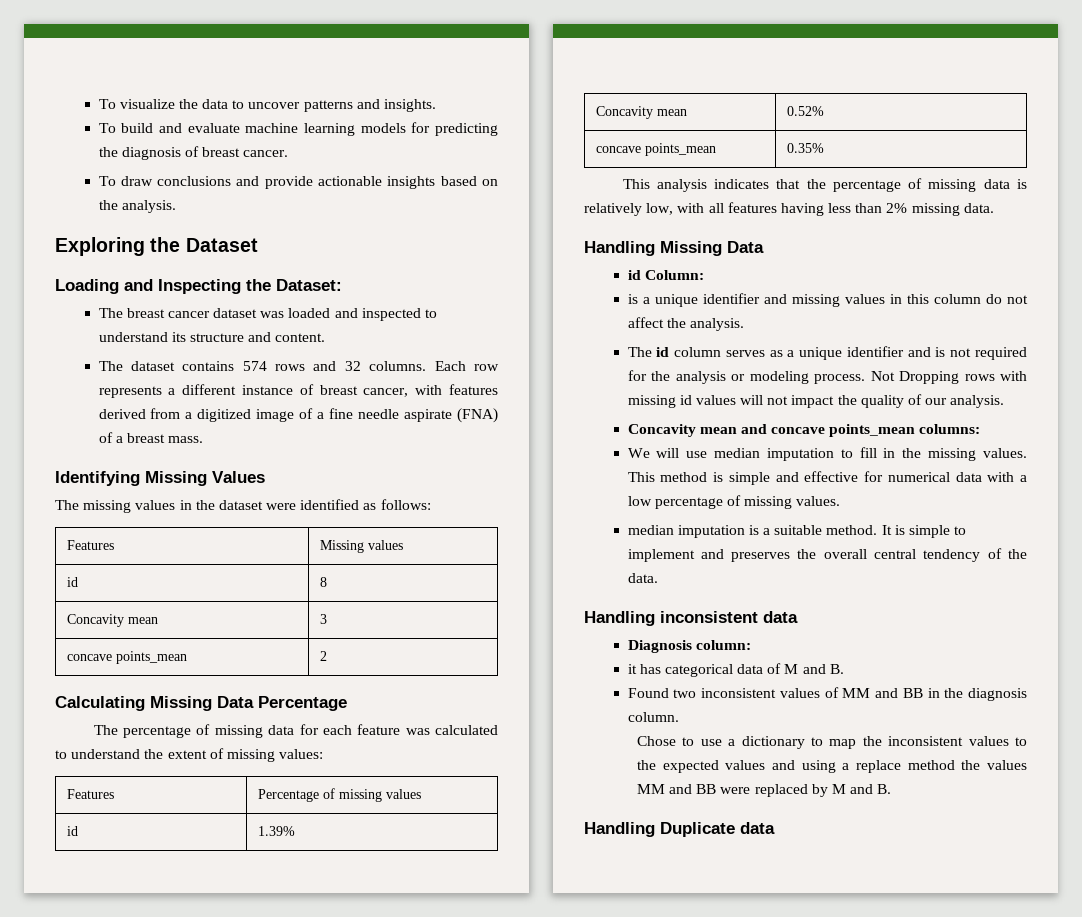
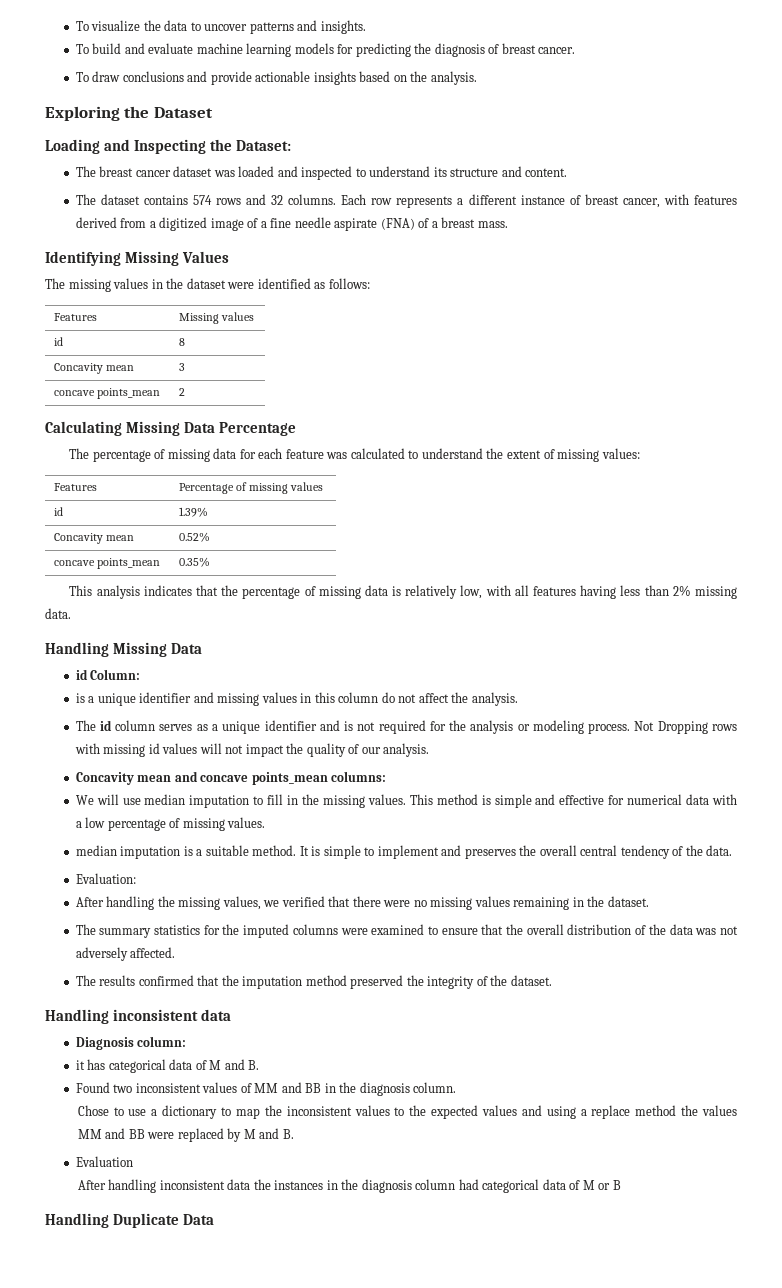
+ Evaluation:
+ After handling the missing values, we verified that there were no missing values remaining in the dataset.
+ The summary statistics for the imputed columns were examined to ensure that the overall distribution of the data was not adversely affected.
+ The results confirmed that the imputation method preserved the integrity of the dataset.
+ Evaluation
+ After handling inconsistent data the instances in the diagnosis column had categorical data of M or B
- Handling Duplicate data
+ Handling Duplicate Data

